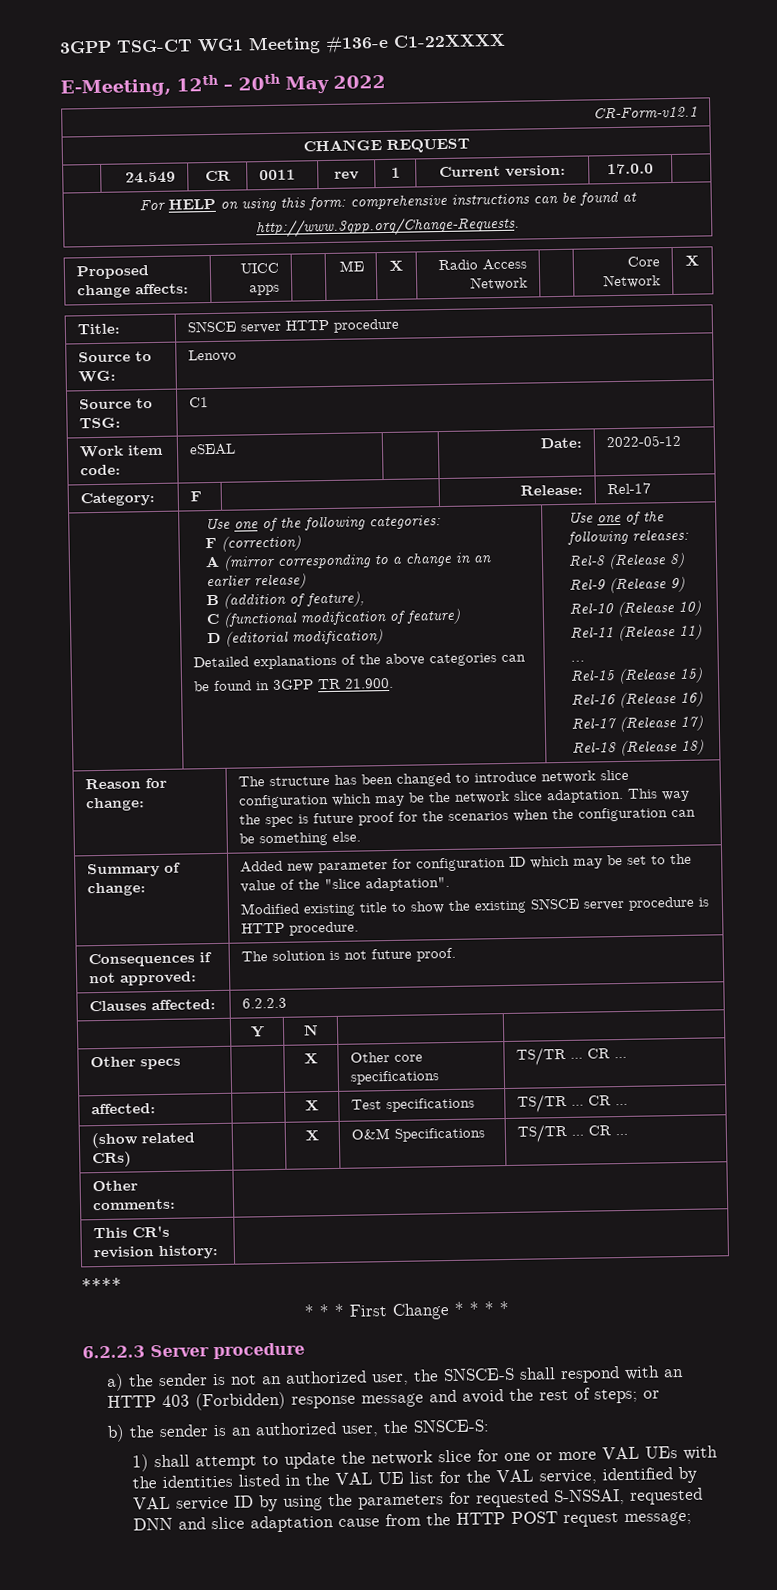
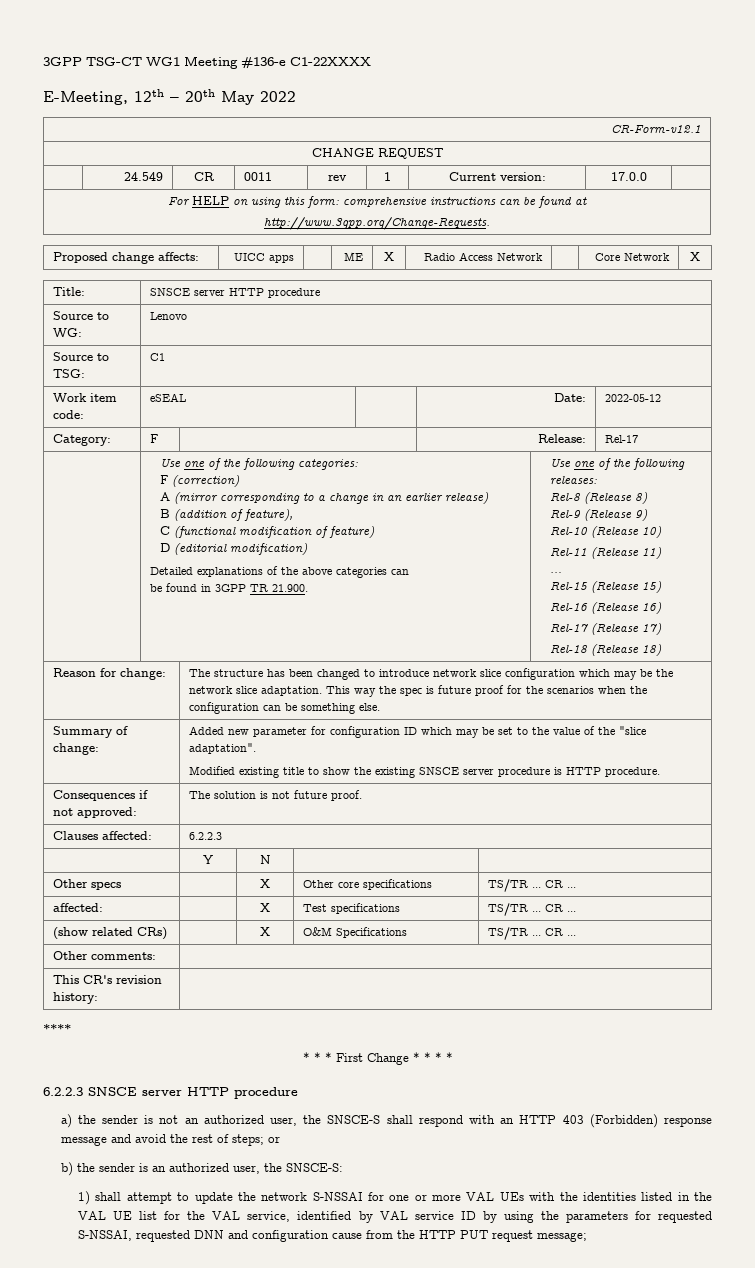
- 6.2.2.3 Server procedure
+ 6.2.2.3 SNSCE server HTTP procedure
- 1) shall attempt to update the network slice for one or more VAL UEs with the identities listed in the VAL UE list for the VAL service, identified by VAL service ID by using the parameters for requested S-NSSAI, requested DNN and slice adaptation cause from the HTTP POST request message;
+ 1) shall attempt to update the network S-NSSAI for one or more VAL UEs with the identities listed in the VAL UE list for the VAL service, identified by VAL service ID by using the parameters for requested S-NSSAI, requested DNN and configuration cause from the HTTP PUT request message;

